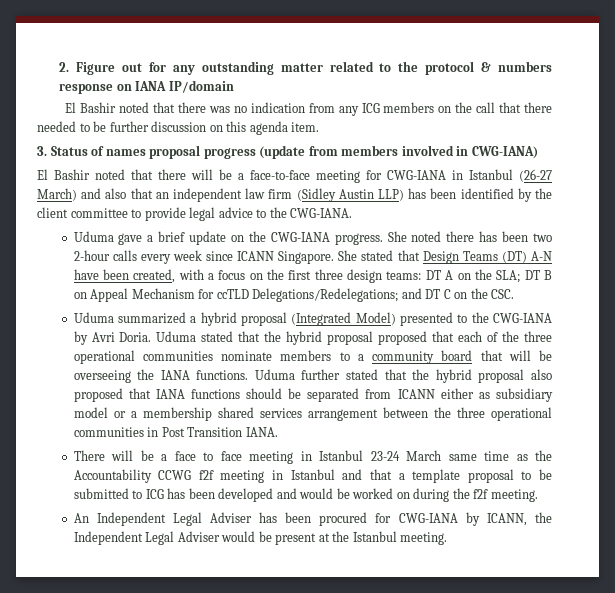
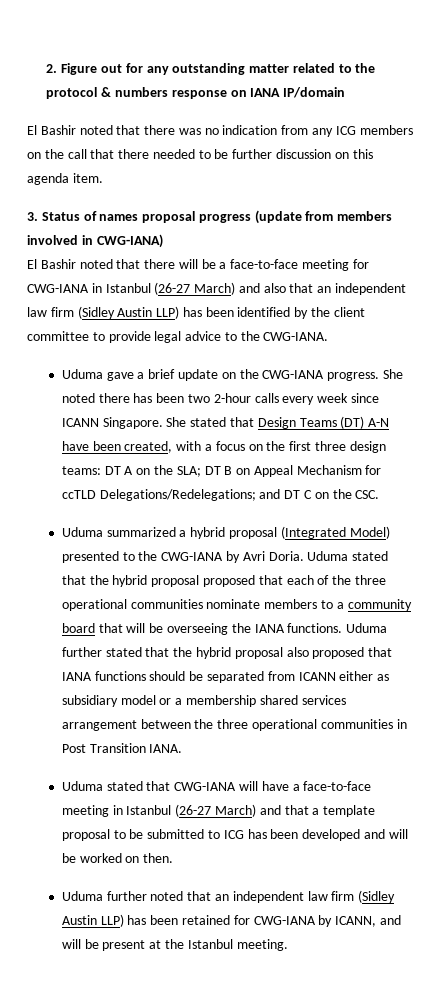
- There will be a face to face meeting in Istanbul 23-24 March same time as the Accountability CCWG f2f meeting in Istanbul and that a template proposal to be submitted to ICG has been developed and would be worked on during the f2f meeting.
- An Independent Legal Adviser has been procured for CWG-IANA by ICANN, the Independent Legal Adviser would be present at the Istanbul meeting.
+ Uduma stated that CWG-IANA will have a face-to-face meeting in Istanbul (26-27 March) and that a template proposal to be submitted to ICG has been developed and will be worked on then.
+ Uduma further noted that an independent law firm (Sidley Austin LLP) has been retained for CWG-IANA by ICANN, and will be present at the Istanbul meeting.

